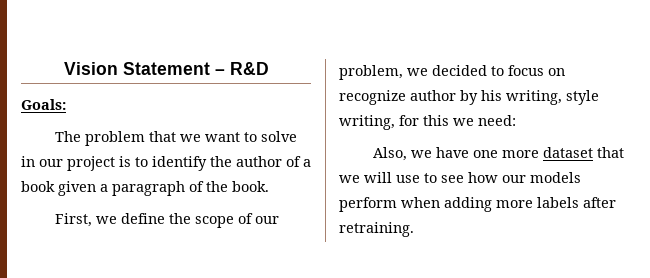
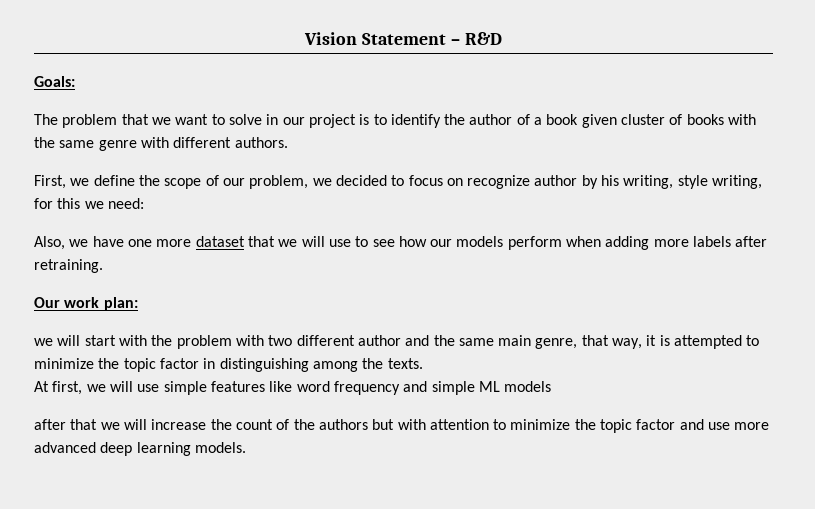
- The problem that we want to solve in our project is to identify the author of a book given a paragraph of the book.
+ The problem that we want to solve in our project is to identify the author of a book given cluster of books with the same genre with different authors.
+ Our work plan:
+ we will start with the problem with two different author and the same main genre, that way, it is attempted to minimize the topic factor in distinguishing among the texts.
+ At first, we will use simple features like word frequency and simple ML models
+ after that we will increase the count of the authors but with attention to minimize the topic factor and use more advanced deep learning models.

